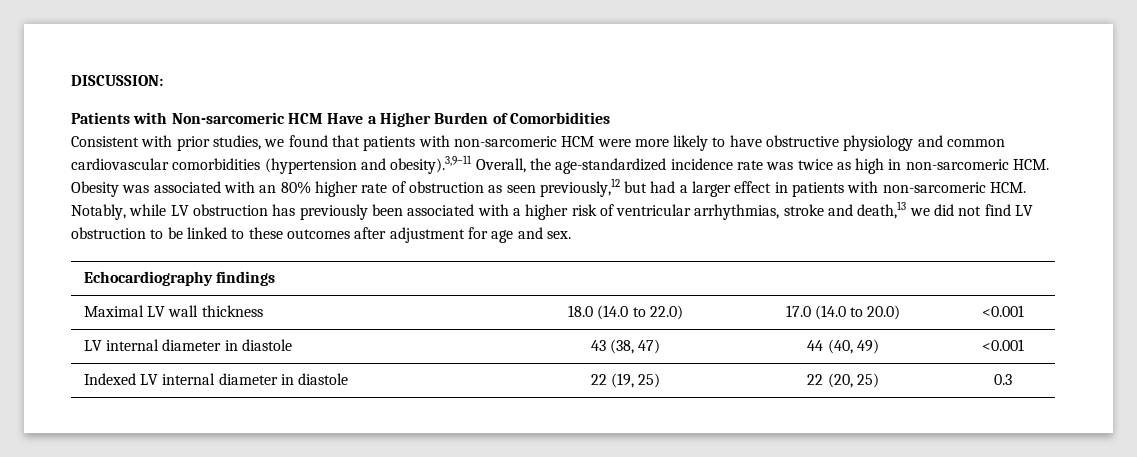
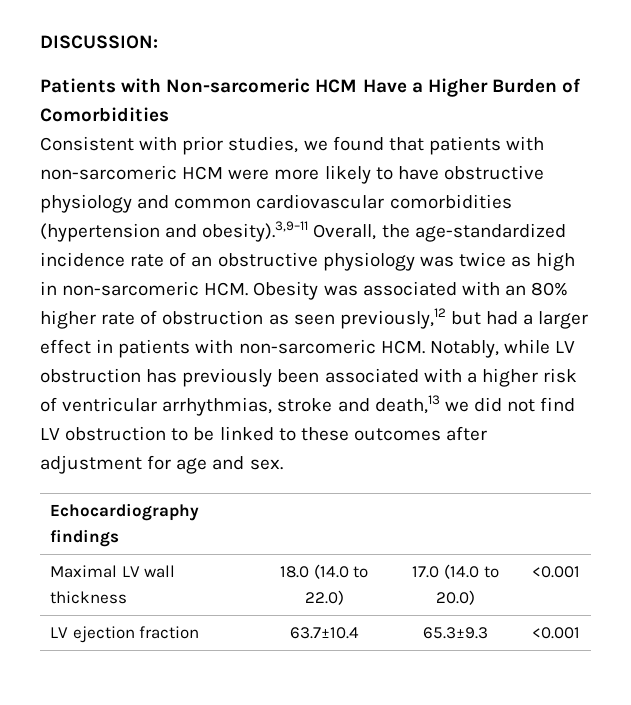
- Consistent with prior studies, we found that patients with non-sarcomeric HCM were more likely to have obstructive physiology and common cardiovascular comorbidities (hypertension and obesity).3,9–11 Overall, the age-standardized incidence rate was twice as high in non-sarcomeric HCM. Obesity was associated with an 80% higher rate of obstruction as seen previously,12 but had a larger effect in patients with non-sarcomeric HCM. Notably, while LV obstruction has previously been associated with a higher risk of ventricular arrhythmias, stroke and death,13 we did not find LV obstruction to be linked to these outcomes after adjustment for age and sex.
+ Consistent with prior studies, we found that patients with non-sarcomeric HCM were more likely to have obstructive physiology and common cardiovascular comorbidities (hypertension and obesity).3,9–11 Overall, the age-standardized incidence rate of an obstructive physiology was twice as high in non-sarcomeric HCM. Obesity was associated with an 80% higher rate of obstruction as seen previously,12 but had a larger effect in patients with non-sarcomeric HCM. Notably, while LV obstruction has previously been associated with a higher risk of ventricular arrhythmias, stroke and death,13 we did not find LV obstruction to be linked to these outcomes after adjustment for age and sex.
- LV internal diameter in diastole | 43 (38, 47) | 44 (40, 49) | <0.001
- Indexed LV internal diameter in diastole | 22 (19, 25) | 22 (20, 25) | 0.3
+ LV ejection fraction | 63.7±10.4 | 65.3±9.3 | <0.001

